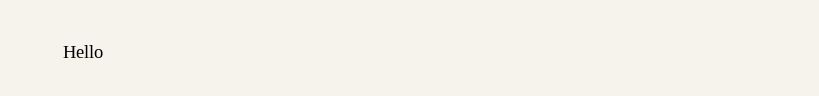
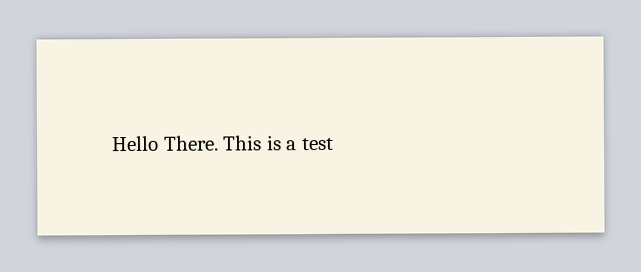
- Hello
+ Hello There. This is a test

